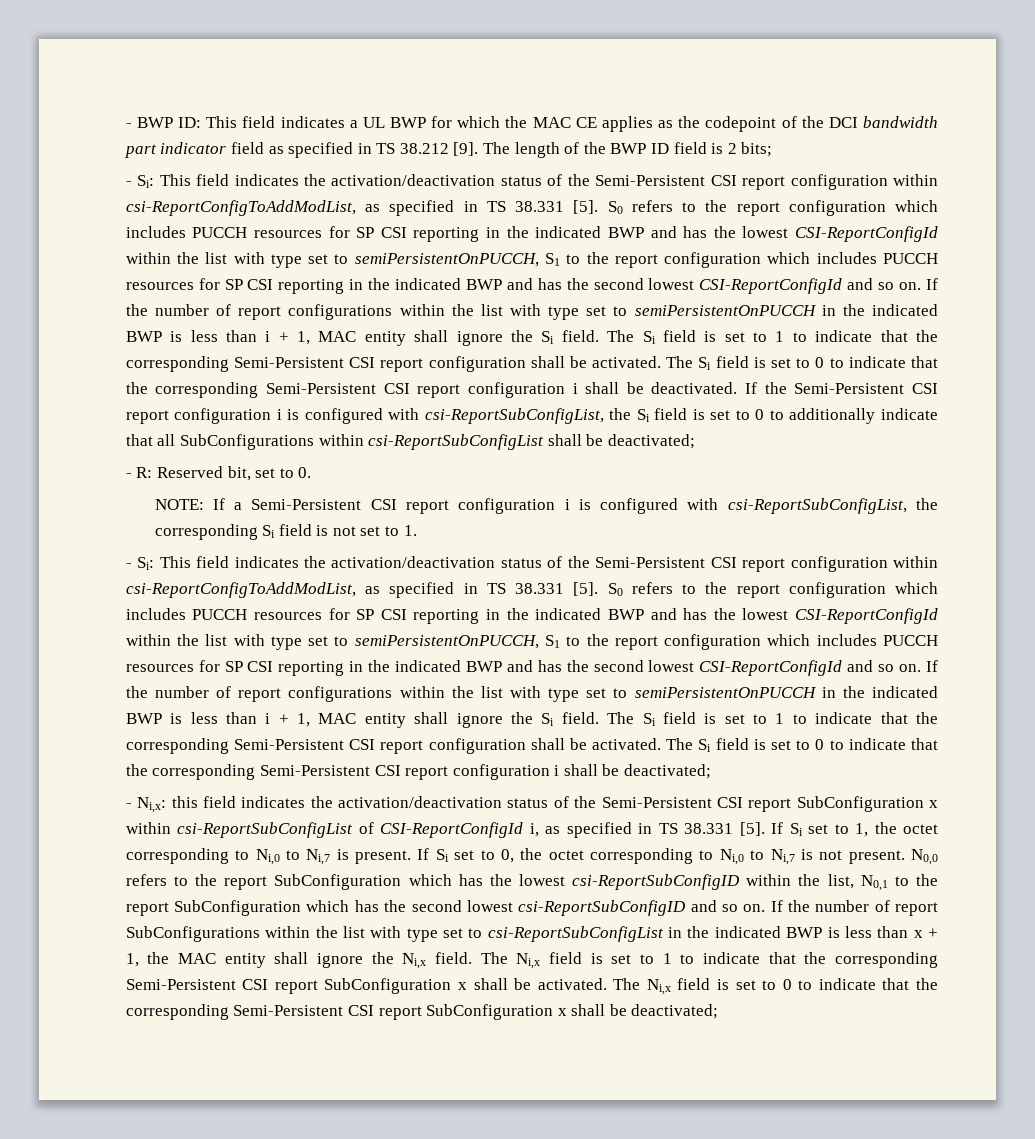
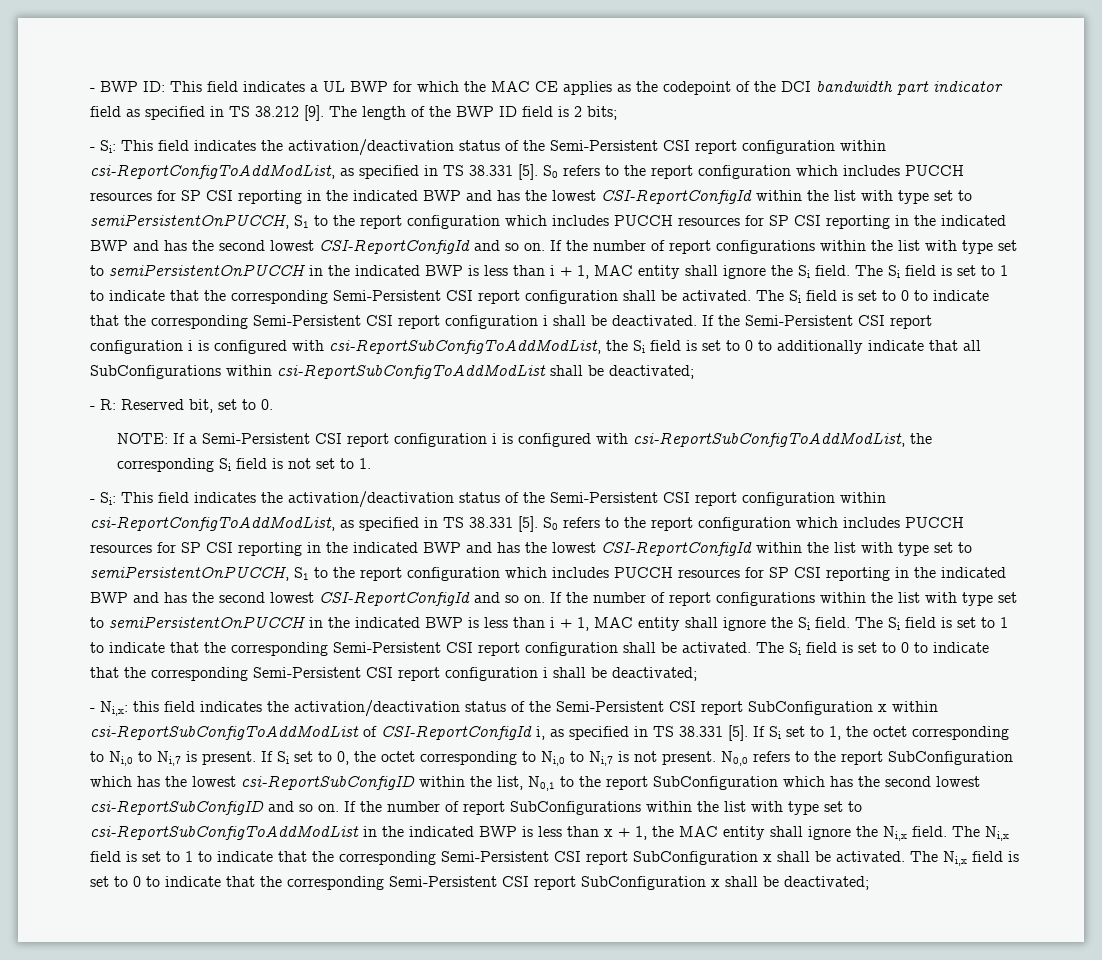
- If the Semi-Persistent CSI report configuration i is configured with csi-ReportSubConfigList, the Si field is set to 0 to additionally indicate that all SubConfigurations within csi-ReportSubConfigList shall be deactivated;
+ If the Semi-Persistent CSI report configuration i is configured with csi-ReportSubConfigToAddModList, the Si field is set to 0 to additionally indicate that all SubConfigurations within csi-ReportSubConfigToAddModList shall be deactivated;
- NOTE: If a Semi-Persistent CSI report configuration i is configured with csi-ReportSubConfigList, the corresponding Si field is not set to 1.
+ NOTE: If a Semi-Persistent CSI report configuration i is configured with csi-ReportSubConfigToAddModList, the corresponding Si field is not set to 1.
- - Ni,x: this field indicates the activation/deactivation status of the Semi-Persistent CSI report SubConfiguration x within csi-ReportSubConfigList of CSI-ReportConfigId i, as specified in TS 38.331 [5].
+ - Ni,x: this field indicates the activation/deactivation status of the Semi-Persistent CSI report SubConfiguration x within csi-ReportSubConfigToAddModList of CSI-ReportConfigId i, as specified in TS 38.331 [5].
- If the number of report SubConfigurations within the list with type set to csi-ReportSubConfigList in the indicated BWP is less than x + 1, the MAC entity shall ignore the Ni,x field.
+ If the number of report SubConfigurations within the list with type set to csi-ReportSubConfigToAddModList in the indicated BWP is less than x + 1, the MAC entity shall ignore the Ni,x field.

